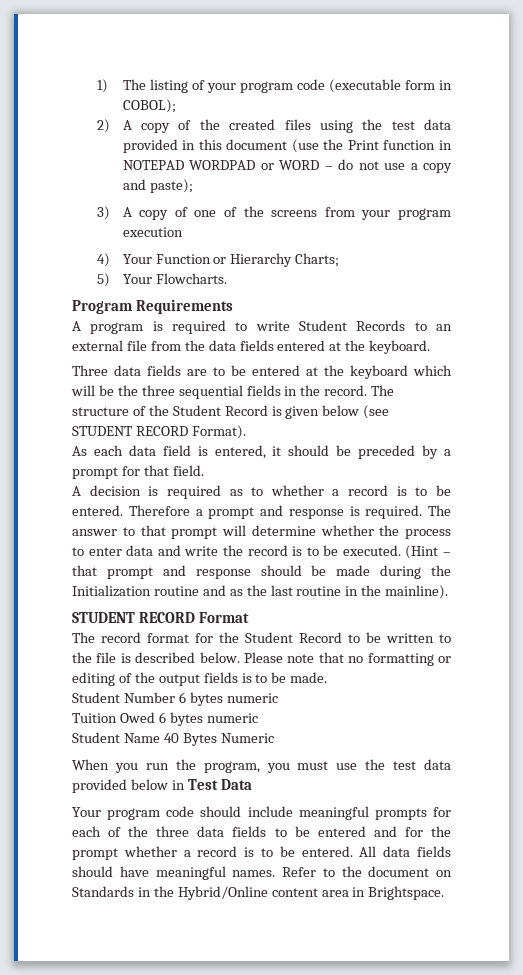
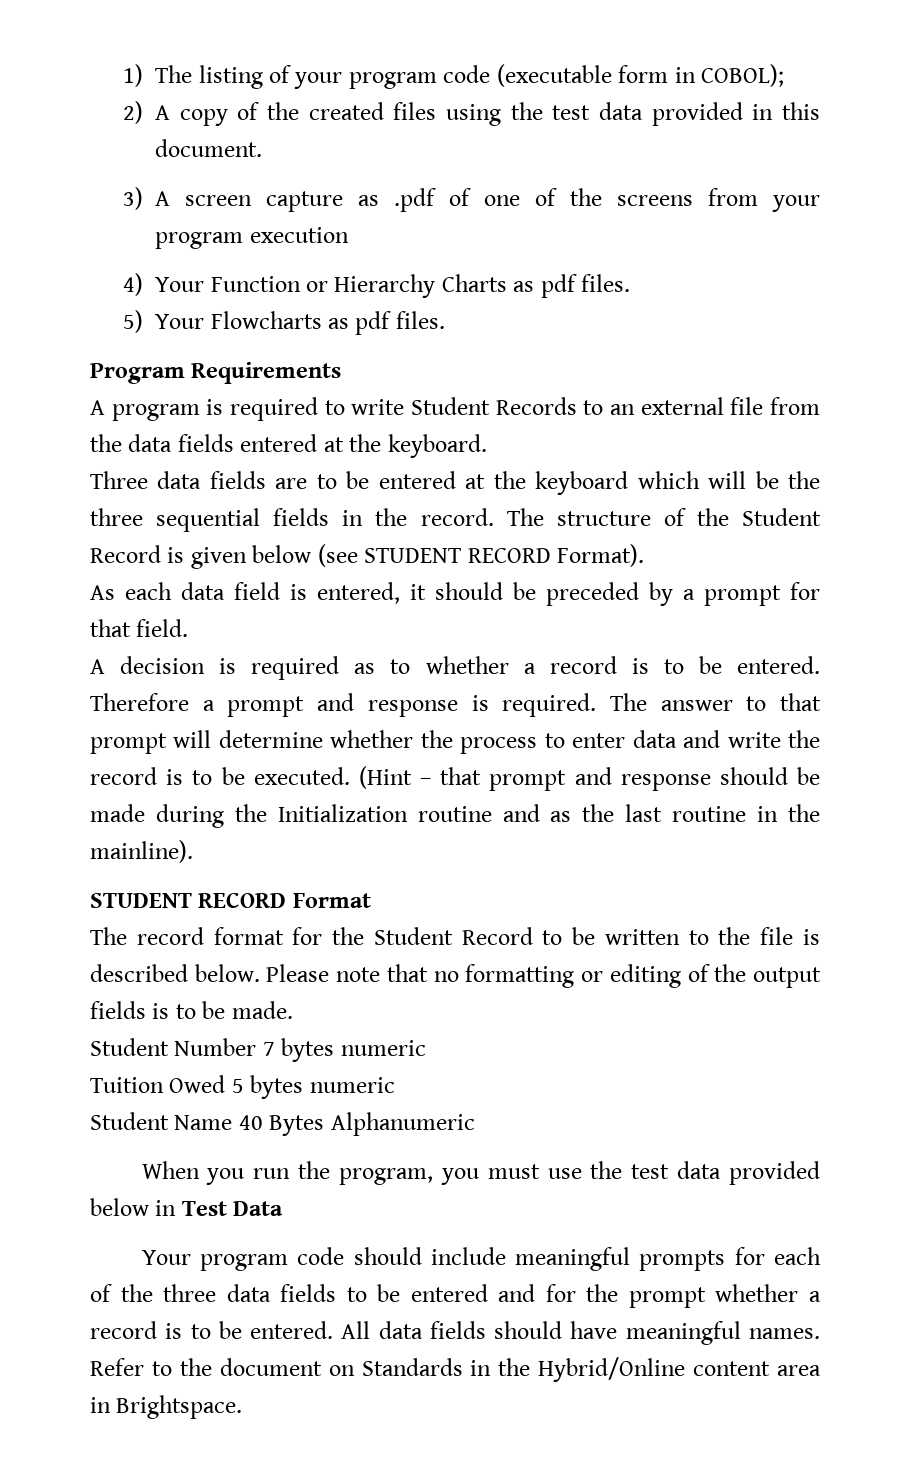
- 2) A copy of the created files using the test data provided in this document (use the Print function in NOTEPAD WORDPAD or WORD – do not use a copy and paste);
- 3) A copy of one of the screens from your program execution
+ 2) A copy of the created files using the test data provided in this document.
+ 3) A screen capture as .pdf of one of the screens from your program execution
- 4) Your Function or Hierarchy Charts;
- 5) Your Flowcharts.
+ 4) Your Function or Hierarchy Charts as pdf files.
+ 5) Your Flowcharts as pdf files.
- Student Number 6 bytes numeric
+ Student Number 7 bytes numeric
- Tuition Owed 6 bytes numeric
+ Tuition Owed 5 bytes numeric
- Student Name 40 Bytes Numeric
+ Student Name 40 Bytes Alphanumeric

